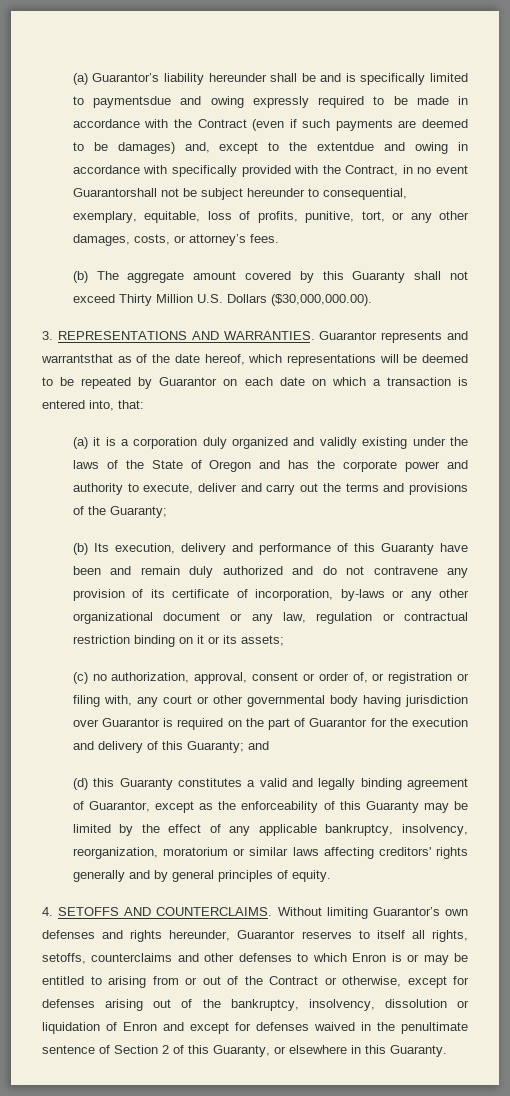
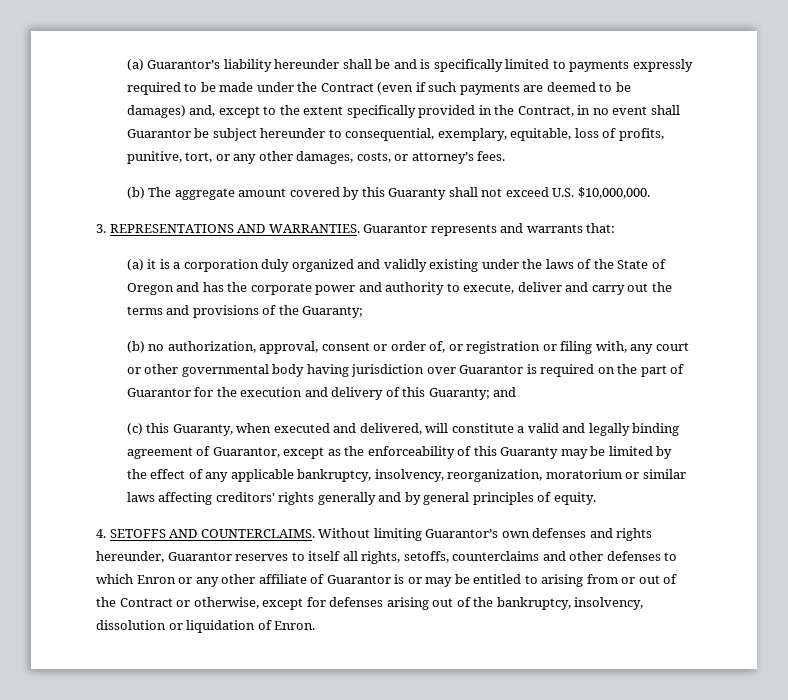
- (a) Guarantor’s liability hereunder shall be and is specifically limited to paymentsdue and owing expressly required to be made in accordance with the Contract (even if such payments are deemed to be damages) and, except to the extentdue and owing in accordance with specifically provided with the Contract, in no event Guarantorshall not be subject hereunder to consequential, exemplary, equitable, loss of profits, punitive, tort, or any other damages, costs, or attorney’s fees.
+ (a) Guarantor’s liability hereunder shall be and is specifically limited to payments expressly required to be made under the Contract (even if such payments are deemed to be damages) and, except to the extent specifically provided in the Contract, in no event shall Guarantor be subject hereunder to consequential, exemplary, equitable, loss of profits, punitive, tort, or any other damages, costs, or attorney’s fees.
- (b) The aggregate amount covered by this Guaranty shall not exceed Thirty Million U.S. Dollars ($30,000,000.00).
+ (b) The aggregate amount covered by this Guaranty shall not exceed U.S. $10,000,000.
- Guarantor represents and warrantsthat as of the date hereof, which representations will be deemed to be repeated by Guarantor on each date on which a transaction is entered into, that:
+ Guarantor represents and warrants that:
- (b) Its execution, delivery and performance of this Guaranty have been and remain duly authorized and do not contravene any provision of its certificate of incorporation, by-laws or any other organizational document or any law, regulation or contractual restriction binding on it or its assets;
- (c) no authorization, approval, consent or order of, or registration or filing with, any court or other governmental body having jurisdiction over Guarantor is required on the part of Guarantor for the execution and delivery of this Guaranty; and
+ (b) no authorization, approval, consent or order of, or registration or filing with, any court or other governmental body having jurisdiction over Guarantor is required on the part of Guarantor for the execution and delivery of this Guaranty; and
- (d) this Guaranty constitutes a valid and legally binding agreement of Guarantor, except as the enforceability of this Guaranty may be limited by the effect of any applicable bankruptcy, insolvency, reorganization, moratorium or similar laws affecting creditors' rights generally and by general principles of equity.
+ (c) this Guaranty, when executed and delivered, will constitute a valid and legally binding agreement of Guarantor, except as the enforceability of this Guaranty may be limited by the effect of any applicable bankruptcy, insolvency, reorganization, moratorium or similar laws affecting creditors' rights generally and by general principles of equity.
- Without limiting Guarantor’s own defenses and rights hereunder, Guarantor reserves to itself all rights, setoffs, counterclaims and other defenses to which Enron is or may be entitled to arising from or out of the Contract or otherwise, except for defenses arising out of the bankruptcy, insolvency, dissolution or liquidation of Enron and except for defenses waived in the penultimate sentence of Section 2 of this Guaranty, or elsewhere in this Guaranty.
+ Without limiting Guarantor’s own defenses and rights hereunder, Guarantor reserves to itself all rights, setoffs, counterclaims and other defenses to which Enron or any other affiliate of Guarantor is or may be entitled to arising from or out of the Contract or otherwise, except for defenses arising out of the bankruptcy, insolvency, dissolution or liquidation of Enron.

